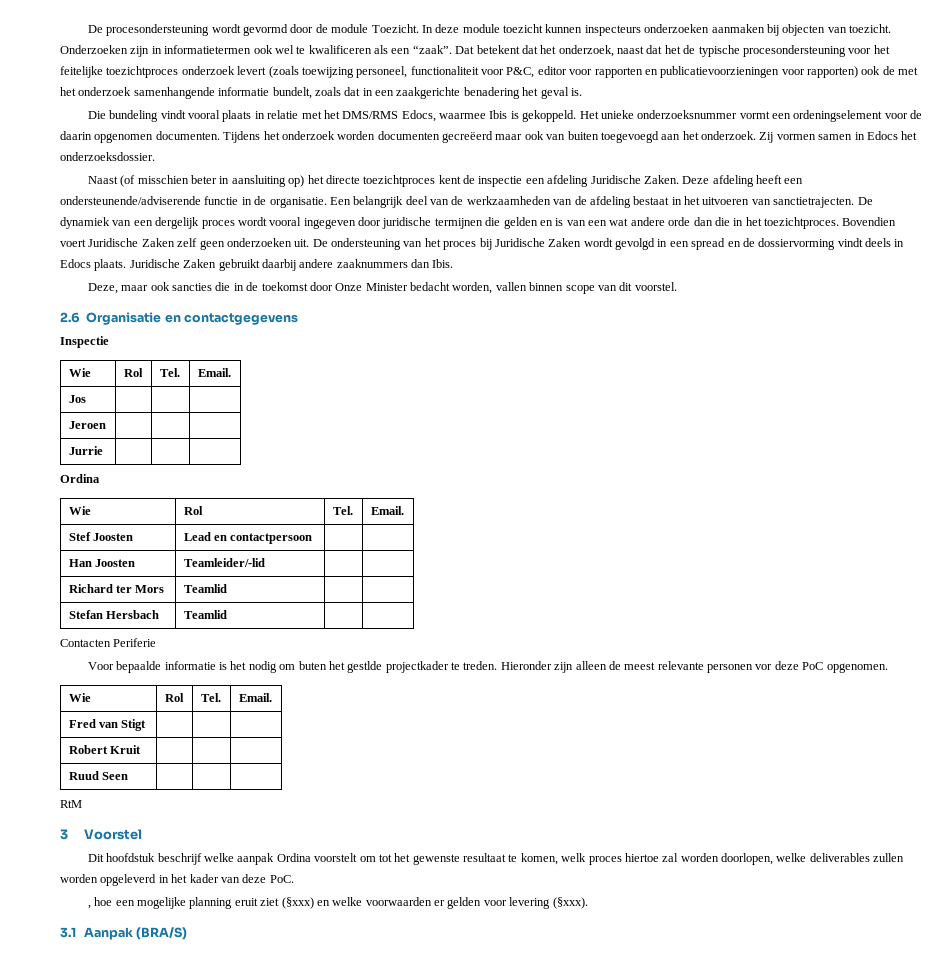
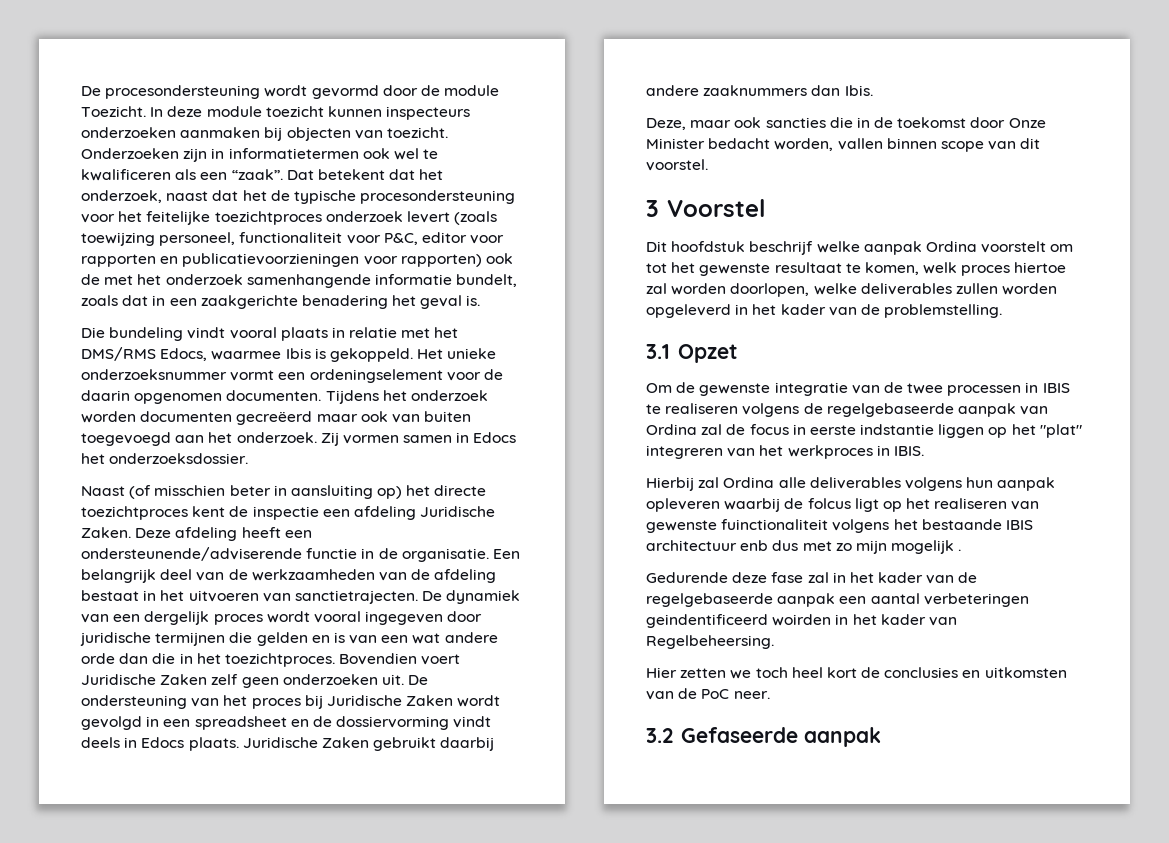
- De ondersteuning van het proces bij Juridische Zaken wordt gevolgd in een spread en de dossiervorming vindt deels in Edocs plaats.
+ De ondersteuning van het proces bij Juridische Zaken wordt gevolgd in een spreadsheet en de dossiervorming vindt deels in Edocs plaats.
- 2.6 Organisatie en contactgegevens
- Inspectie
- Wie | Rol | Tel. | Email.
- Jos | | |
- Jeroen | | |
- Jurrie | | |
- Ordina
- Wie | Rol | Tel. | Email.
- Stef Joosten | Lead en contactpersoon | |
- Han Joosten | Teamleider/-lid | |
- Richard ter Mors | Teamlid | |
- Stefan Hersbach | Teamlid | |
- Contacten Periferie
- Voor bepaalde informatie is het nodig om buten het gestlde projectkader te treden. Hieronder zijn alleen de meest relevante personen vor deze PoC opgenomen.
- Wie | Rol | Tel. | Email.
- Fred van Stigt | | |
- Robert Kruit | | |
- Ruud Seen | | |
- RtM
- Dit hoofdstuk beschrijf welke aanpak Ordina voorstelt om tot het gewenste resultaat te komen, welk proces hiertoe zal worden doorlopen, welke deliverables zullen worden opgeleverd in het kader van deze PoC.
- , hoe een mogelijke planning eruit ziet (§xxx) en welke voorwaarden er gelden voor levering (§xxx).
- 3.1 Aanpak (BRA/S)
+ Dit hoofdstuk beschrijf welke aanpak Ordina voorstelt om tot het gewenste resultaat te komen, welk proces hiertoe zal worden doorlopen, welke deliverables zullen worden opgeleverd in het kader van de problemstelling.
+ 3.1 Opzet
+ Om de gewenste integratie van de twee processen in IBIS te realiseren volgens de regelgebaseerde aanpak van Ordina zal de focus in eerste indstantie liggen op het "plat" integreren van het werkproces in IBIS.
+ Hierbij zal Ordina alle deliverables volgens hun aanpak opleveren waarbij de folcus ligt op het realiseren van gewenste fuinctionaliteit volgens het bestaande IBIS architectuur enb dus met zo mijn mogelijk .
+ Gedurende deze fase zal in het kader van de regelgebaseerde aanpak een aantal verbeteringen geindentificeerd woirden in het kader van Regelbeheersing.
+ Hier zetten we toch heel kort de conclusies en uitkomsten van de PoC neer.
+ 3.2 Gefaseerde aanpak

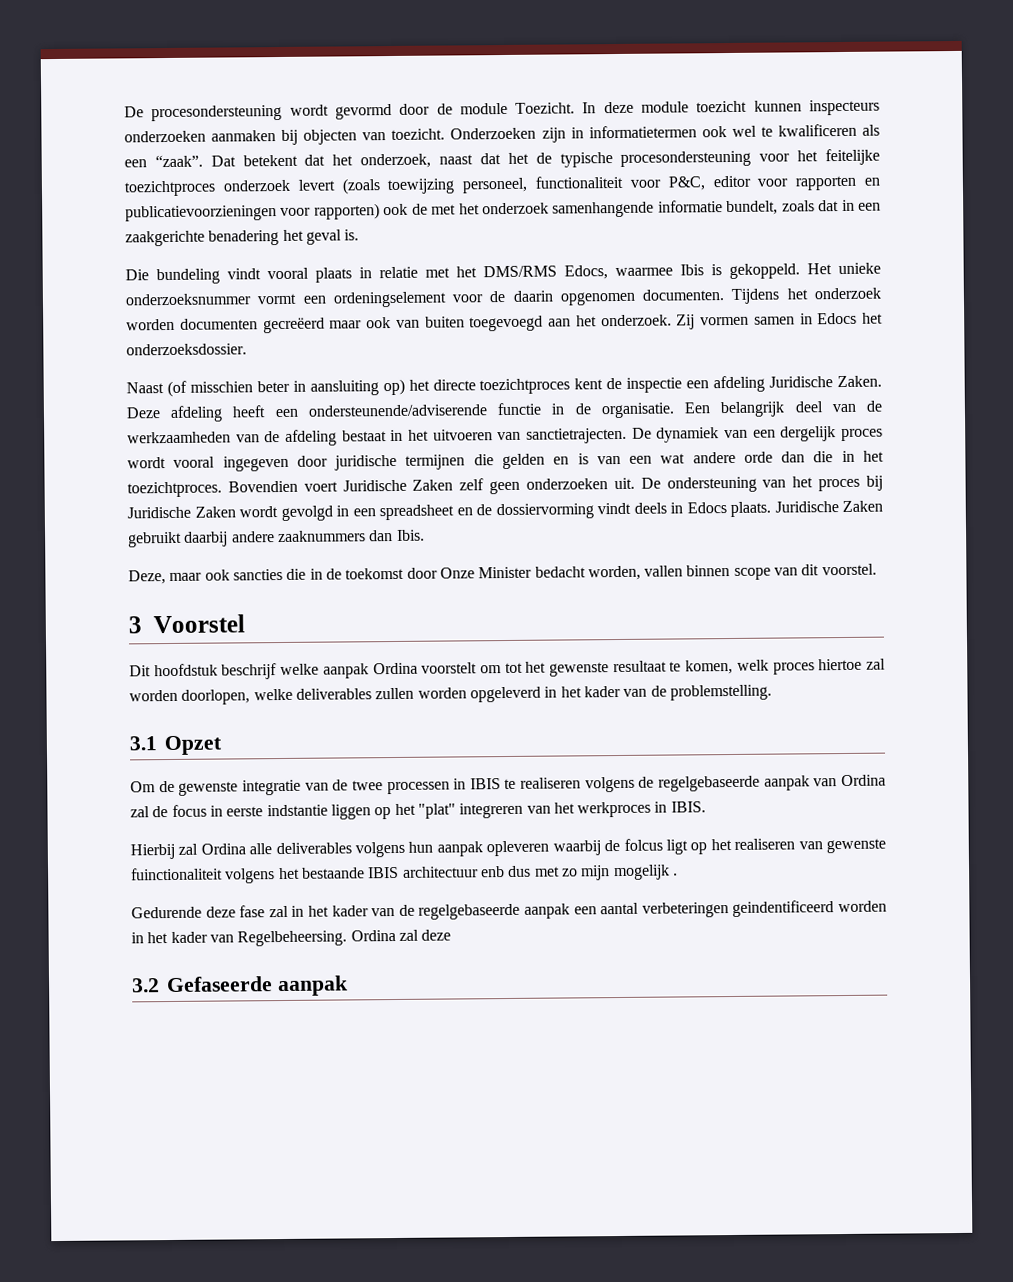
- Gedurende deze fase zal in het kader van de regelgebaseerde aanpak een aantal verbeteringen geindentificeerd woirden in het kader van Regelbeheersing.
- Hier zetten we toch heel kort de conclusies en uitkomsten van de PoC neer.
+ Gedurende deze fase zal in het kader van de regelgebaseerde aanpak een aantal verbeteringen geindentificeerd worden in het kader van Regelbeheersing. Ordina zal deze

